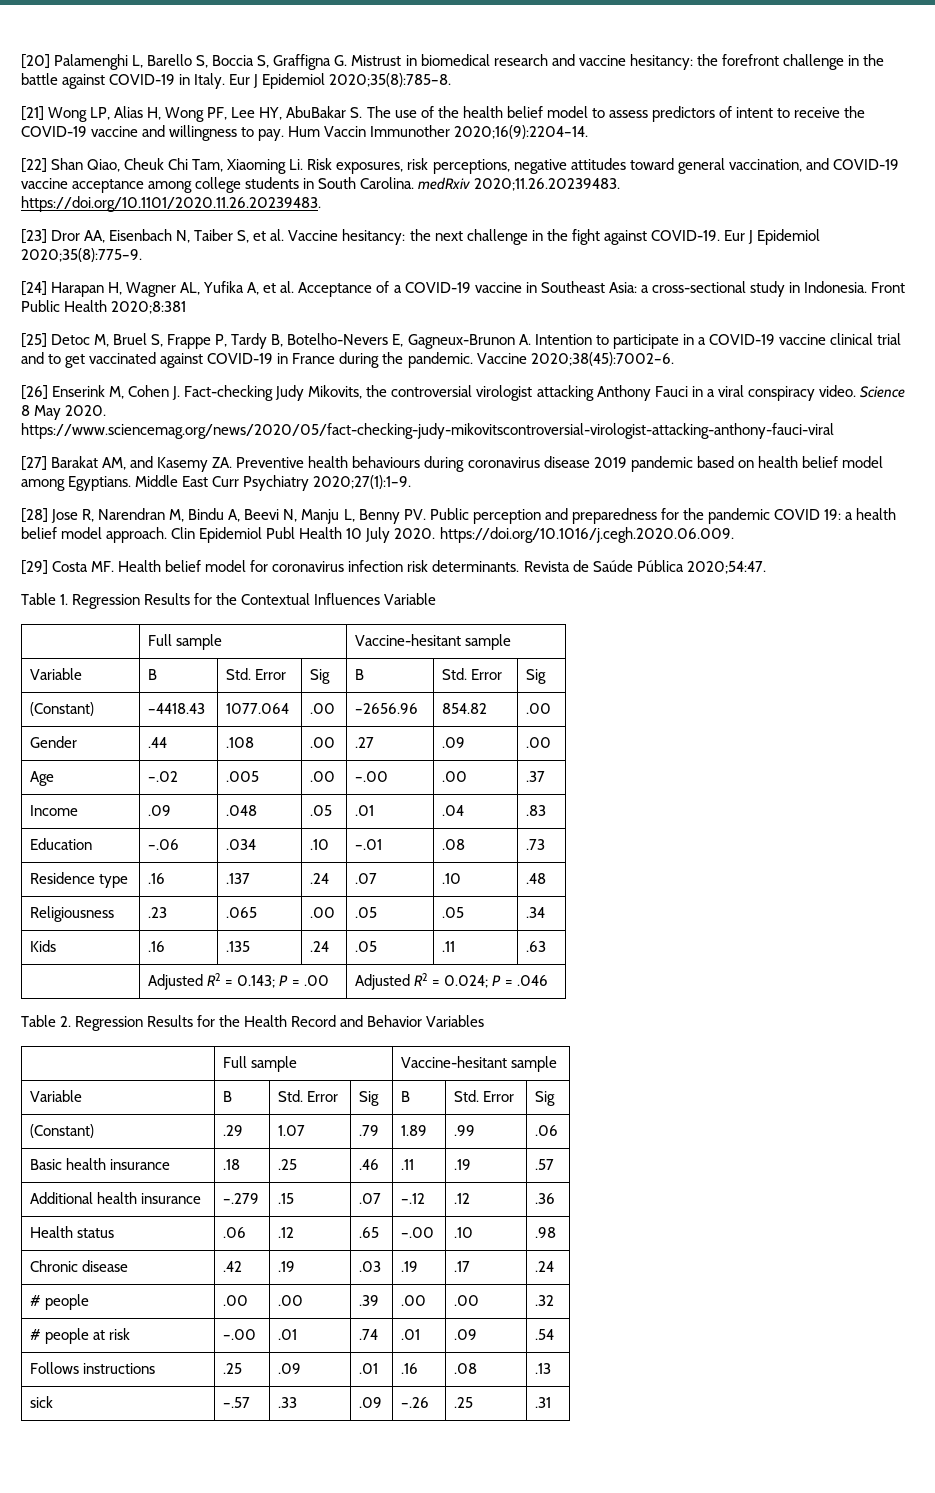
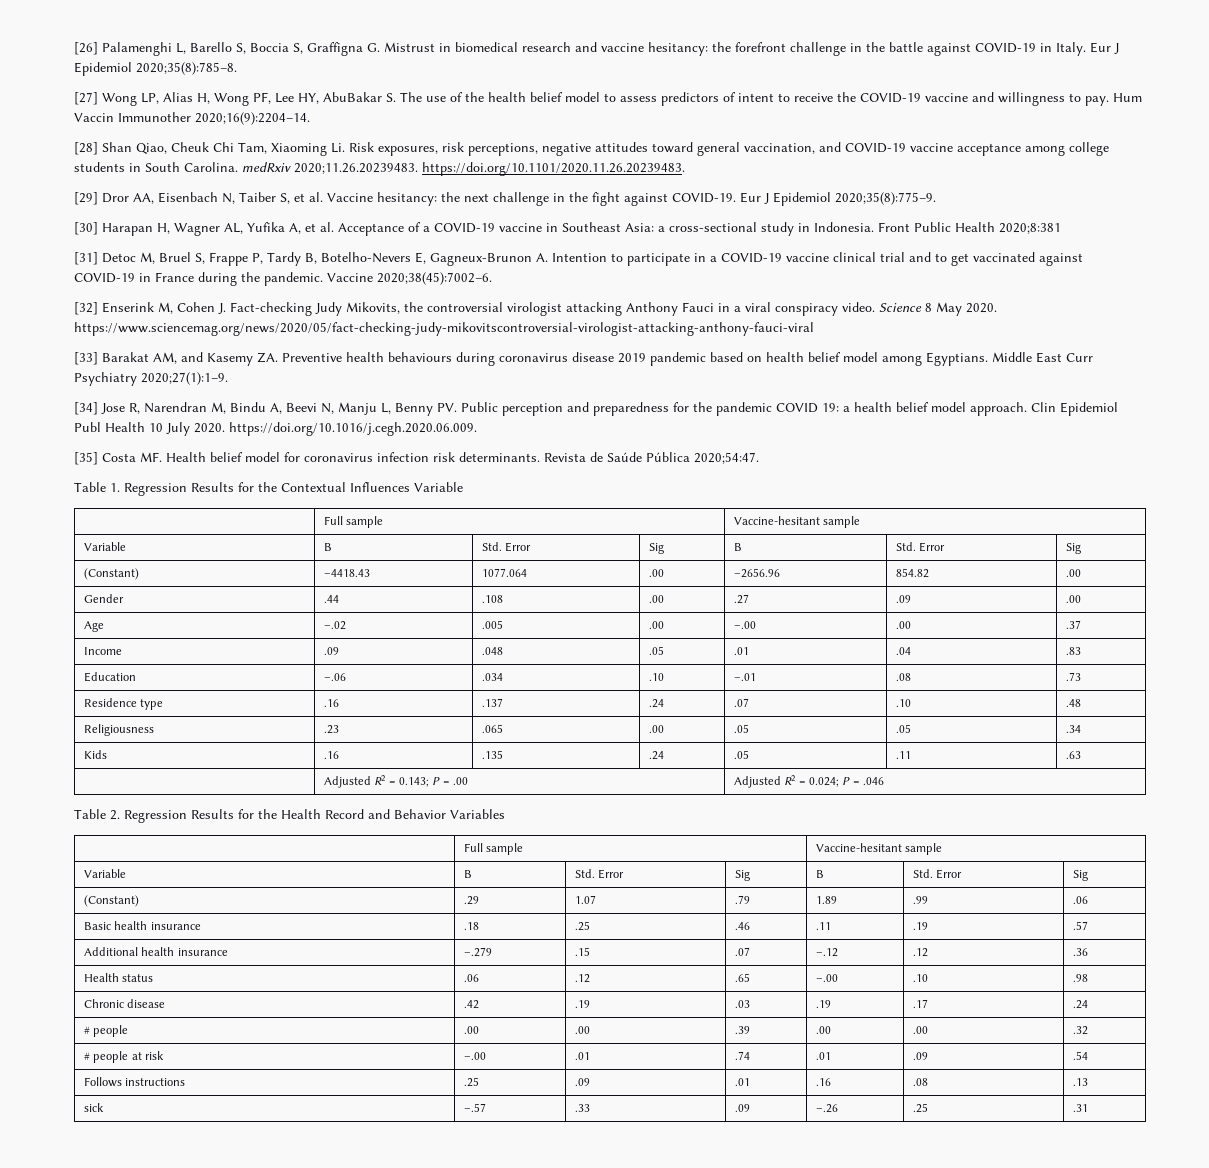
- [20] Palamenghi L, Barello S, Boccia S, Graffigna G. Mistrust in biomedical research and vaccine hesitancy: the forefront challenge in the battle against COVID-19 in Italy.
+ [26] Palamenghi L, Barello S, Boccia S, Graffigna G. Mistrust in biomedical research and vaccine hesitancy: the forefront challenge in the battle against COVID-19 in Italy.
- [21] Wong LP, Alias H, Wong PF, Lee HY, AbuBakar S. The use of the health belief model to assess predictors of intent to receive the COVID-19 vaccine and willingness to pay.
+ [27] Wong LP, Alias H, Wong PF, Lee HY, AbuBakar S. The use of the health belief model to assess predictors of intent to receive the COVID-19 vaccine and willingness to pay.
- [22] Shan Qiao, Cheuk Chi Tam, Xiaoming Li. Risk exposures, risk perceptions, negative attitudes toward general vaccination, and COVID-19 vaccine acceptance among college students in South Carolina. medRxiv 2020;11.26.20239483. https://doi.org/10.1101/2020.11.26.20239483.
+ [28] Shan Qiao, Cheuk Chi Tam, Xiaoming Li. Risk exposures, risk perceptions, negative attitudes toward general vaccination, and COVID-19 vaccine acceptance among college students in South Carolina. medRxiv 2020;11.26.20239483. https://doi.org/10.1101/2020.11.26.20239483.
- [23] Dror AA, Eisenbach N, Taiber S, et al. Vaccine hesitancy: the next challenge in the fight against COVID-19.
+ [29] Dror AA, Eisenbach N, Taiber S, et al. Vaccine hesitancy: the next challenge in the fight against COVID-19.
- [24] Harapan H, Wagner AL, Yufika A, et al. Acceptance of a COVID-19 vaccine in Southeast Asia: a cross-sectional study in Indonesia.
+ [30] Harapan H, Wagner AL, Yufika A, et al. Acceptance of a COVID-19 vaccine in Southeast Asia: a cross-sectional study in Indonesia.
- [25] Detoc M, Bruel S, Frappe P, Tardy B, Botelho-Nevers E, Gagneux-Brunon A. Intention to participate in a COVID-19 vaccine clinical trial and to get vaccinated against COVID-19 in France during the pandemic.
+ [31] Detoc M, Bruel S, Frappe P, Tardy B, Botelho-Nevers E, Gagneux-Brunon A. Intention to participate in a COVID-19 vaccine clinical trial and to get vaccinated against COVID-19 in France during the pandemic.
- [26] Enserink M, Cohen J. Fact-checking Judy Mikovits, the controversial virologist attacking Anthony Fauci in a viral conspiracy video.
+ [32] Enserink M, Cohen J. Fact-checking Judy Mikovits, the controversial virologist attacking Anthony Fauci in a viral conspiracy video.
- [27] Barakat AM, and Kasemy ZA. Preventive health behaviours during coronavirus disease 2019 pandemic based on health belief model among Egyptians.
+ [33] Barakat AM, and Kasemy ZA. Preventive health behaviours during coronavirus disease 2019 pandemic based on health belief model among Egyptians.
- [28] Jose R, Narendran M, Bindu A, Beevi N, Manju L, Benny PV. Public perception and preparedness for the pandemic COVID 19: a health belief model approach.
+ [34] Jose R, Narendran M, Bindu A, Beevi N, Manju L, Benny PV. Public perception and preparedness for the pandemic COVID 19: a health belief model approach.
- [29] Costa MF. Health belief model for coronavirus infection risk determinants.
+ [35] Costa MF. Health belief model for coronavirus infection risk determinants.

